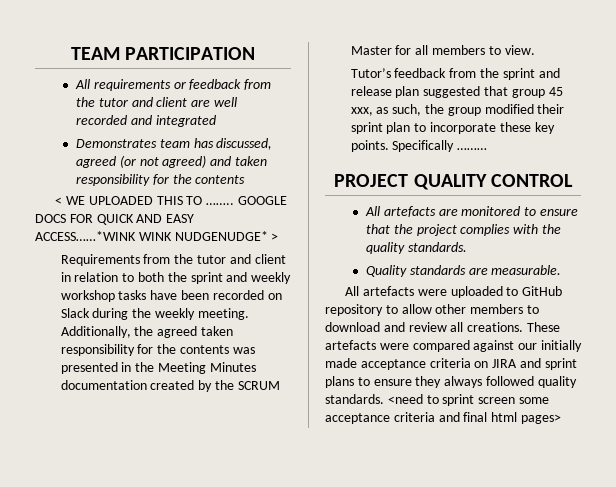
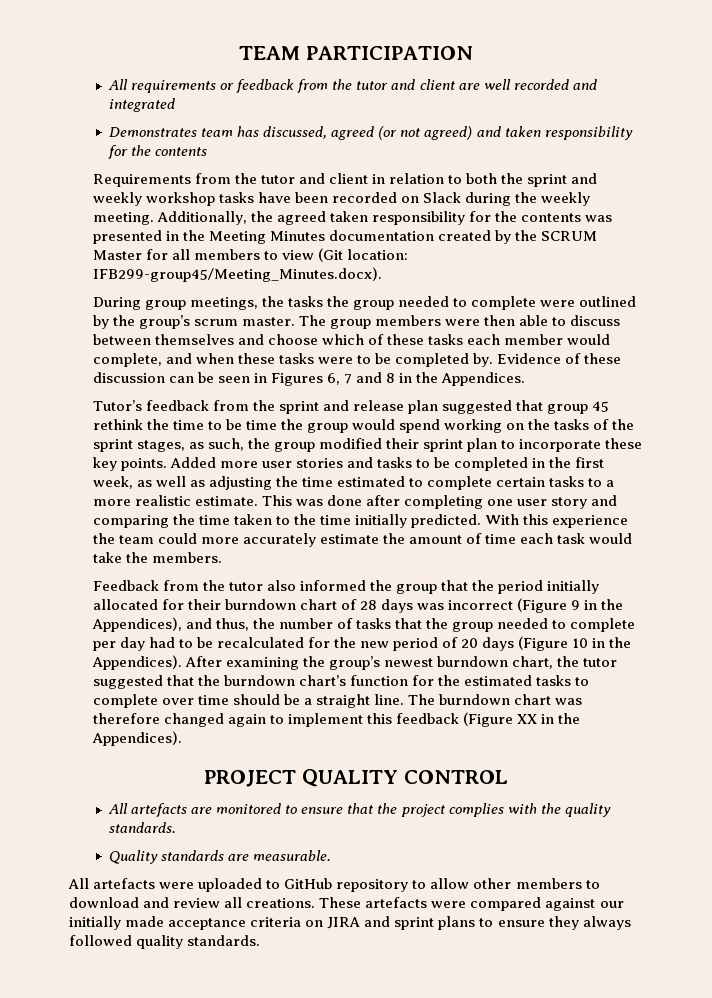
- < WE UPLOADED THIS TO …….. GOOGLE DOCS FOR QUICK AND EASY ACCESS……*WINK WINK NUDGENUDGE* >
- Additionally, the agreed taken responsibility for the contents was presented in the Meeting Minutes documentation created by the SCRUM Master for all members to view.
+ Additionally, the agreed taken responsibility for the contents was presented in the Meeting Minutes documentation created by the SCRUM Master for all members to view (Git location: IFB299-group45/Meeting_Minutes.docx).
+ During group meetings, the tasks the group needed to complete were outlined by the group’s scrum master. The group members were then able to discuss between themselves and choose which of these tasks each member would complete, and when these tasks were to be completed by. Evidence of these discussion can be seen in Figures 6, 7 and 8 in the Appendices.
- Tutor’s feedback from the sprint and release plan suggested that group 45 xxx, as such, the group modified their sprint plan to incorporate these key points.
+ Tutor’s feedback from the sprint and release plan suggested that group 45 rethink the time to be time the group would spend working on the tasks of the sprint stages, as such, the group modified their sprint plan to incorporate these key points.
- Specifically ………
+ Added more user stories and tasks to be completed in the first week, as well as adjusting the time estimated to complete certain tasks to a more realistic estimate. This was done after completing one user story and comparing the time taken to the time initially predicted. With this experience the team could more accurately estimate the amount of time each task would take the members.
+ Feedback from the tutor also informed the group that the period initially allocated for their burndown chart of 28 days was incorrect (Figure 9 in the Appendices), and thus, the number of tasks that the group needed to complete per day had to be recalculated for the new period of 20 days (Figure 10 in the Appendices). After examining the group’s newest burndown chart, the tutor suggested that the burndown chart’s function for the estimated tasks to complete over time should be a straight line. The burndown chart was therefore changed again to implement this feedback (Figure XX in the Appendices).
- <need to sprint screen some acceptance criteria and final html pages>

